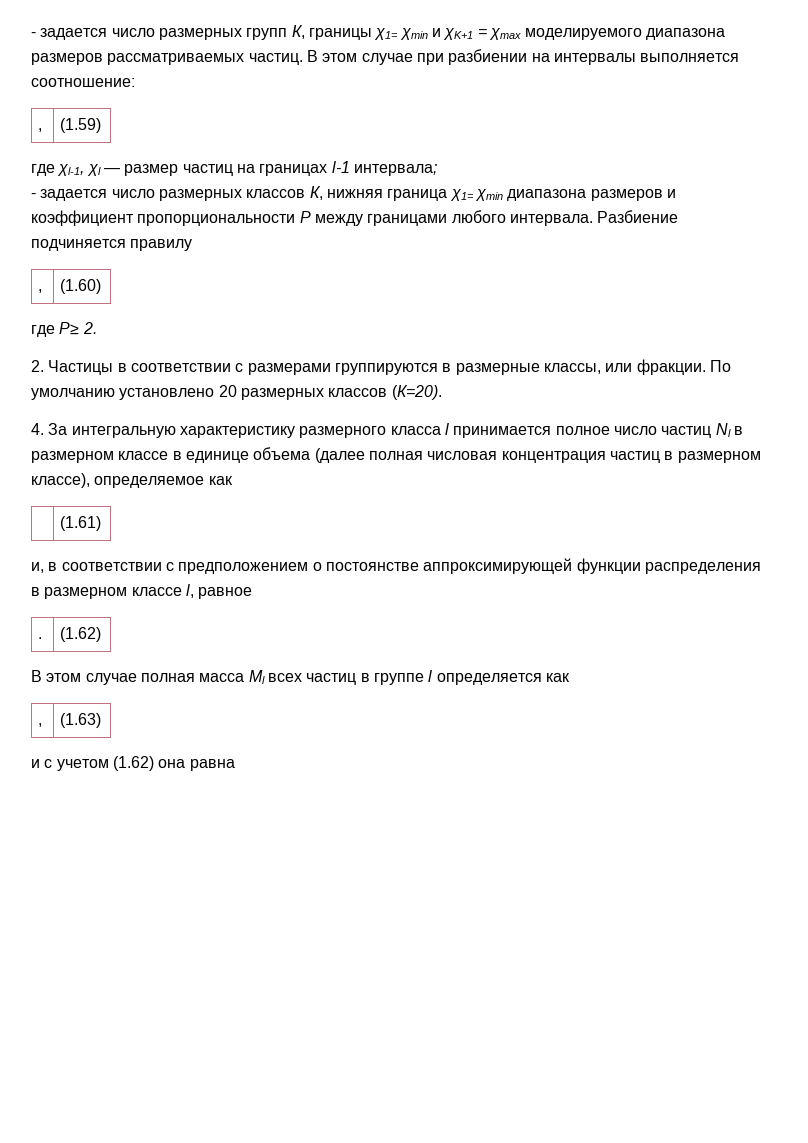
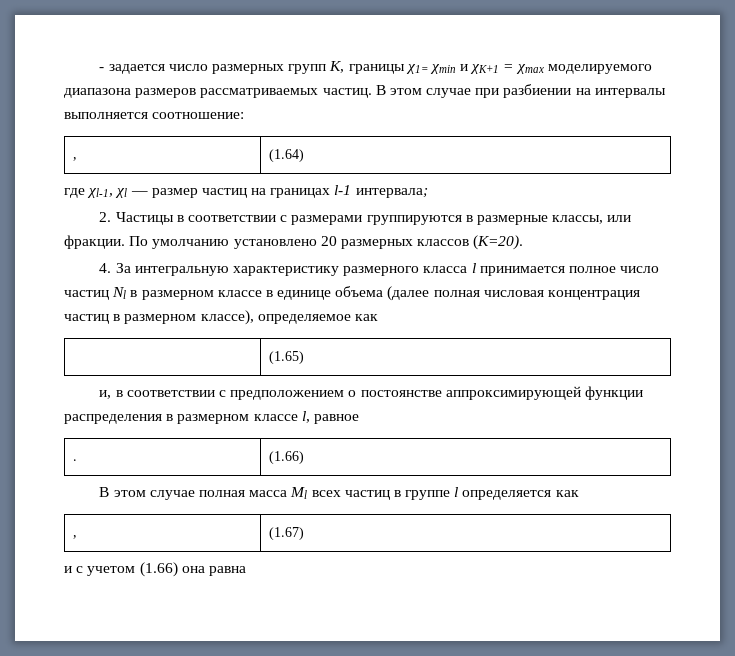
- , | (1.59)
+ , | (1.64)
- - задается число размерных классов К, нижняя граница χ1= χmin диапазона размеров и коэффициент пропорциональности P между границами любого интервала. Разбиение подчиняется правилу
- , | (1.60)
- где P≥ 2.
- | (1.61)
+ | (1.65)
- . | (1.62)
+ . | (1.66)
- , | (1.63)
+ , | (1.67)
- и с учетом (1.62) она равна
+ и с учетом (1.66) она равна

